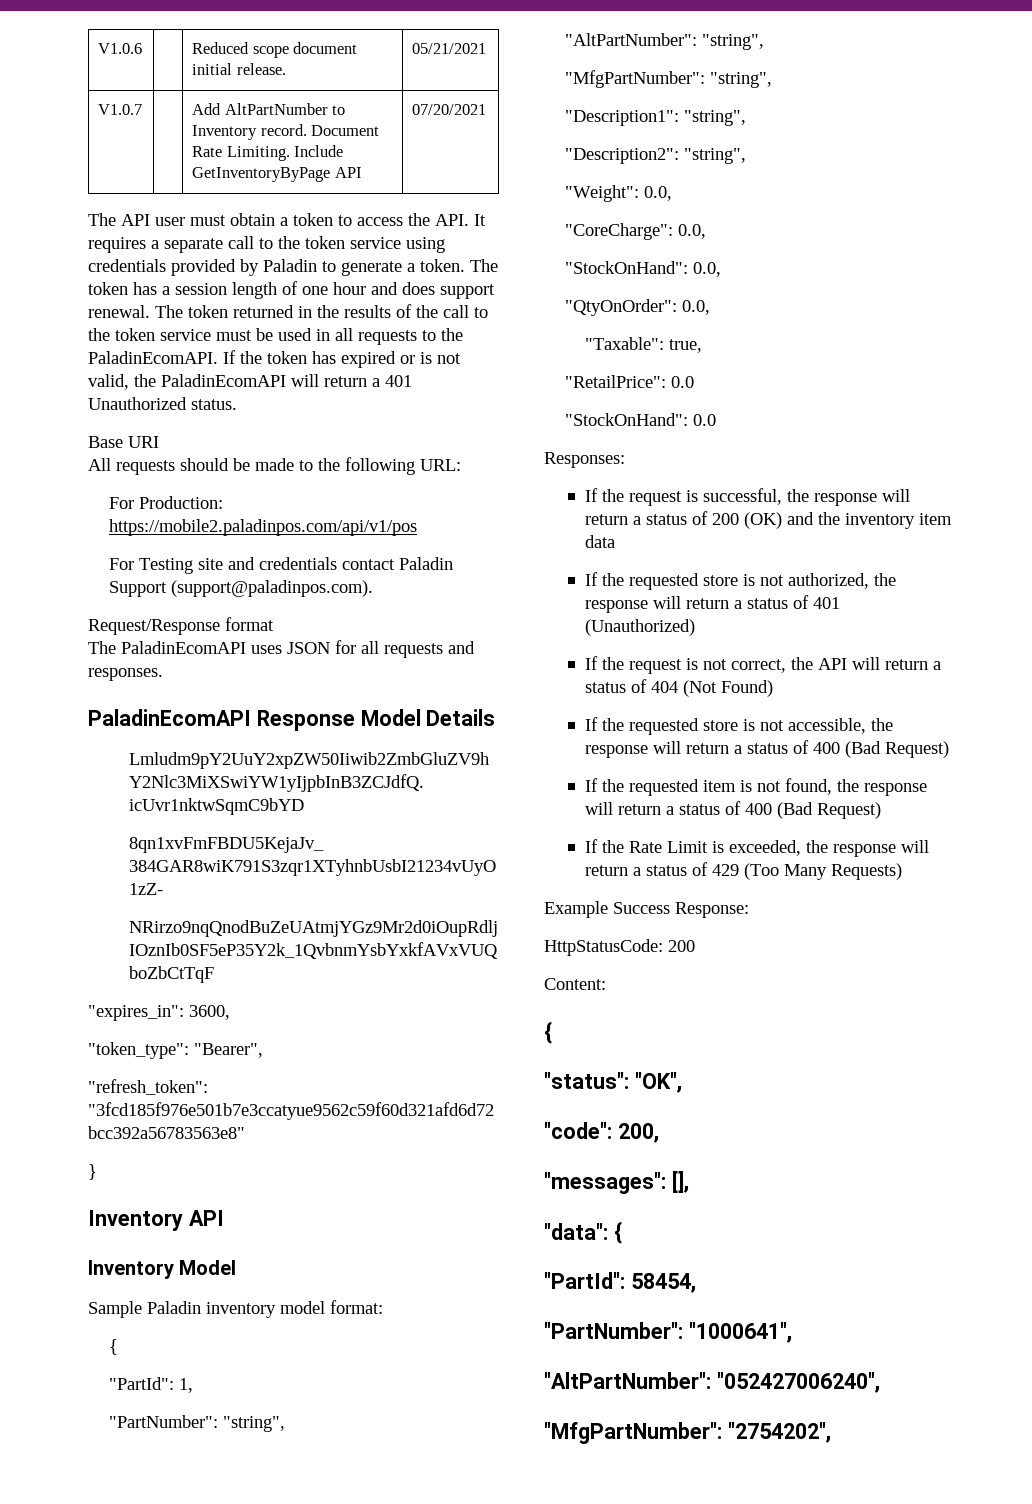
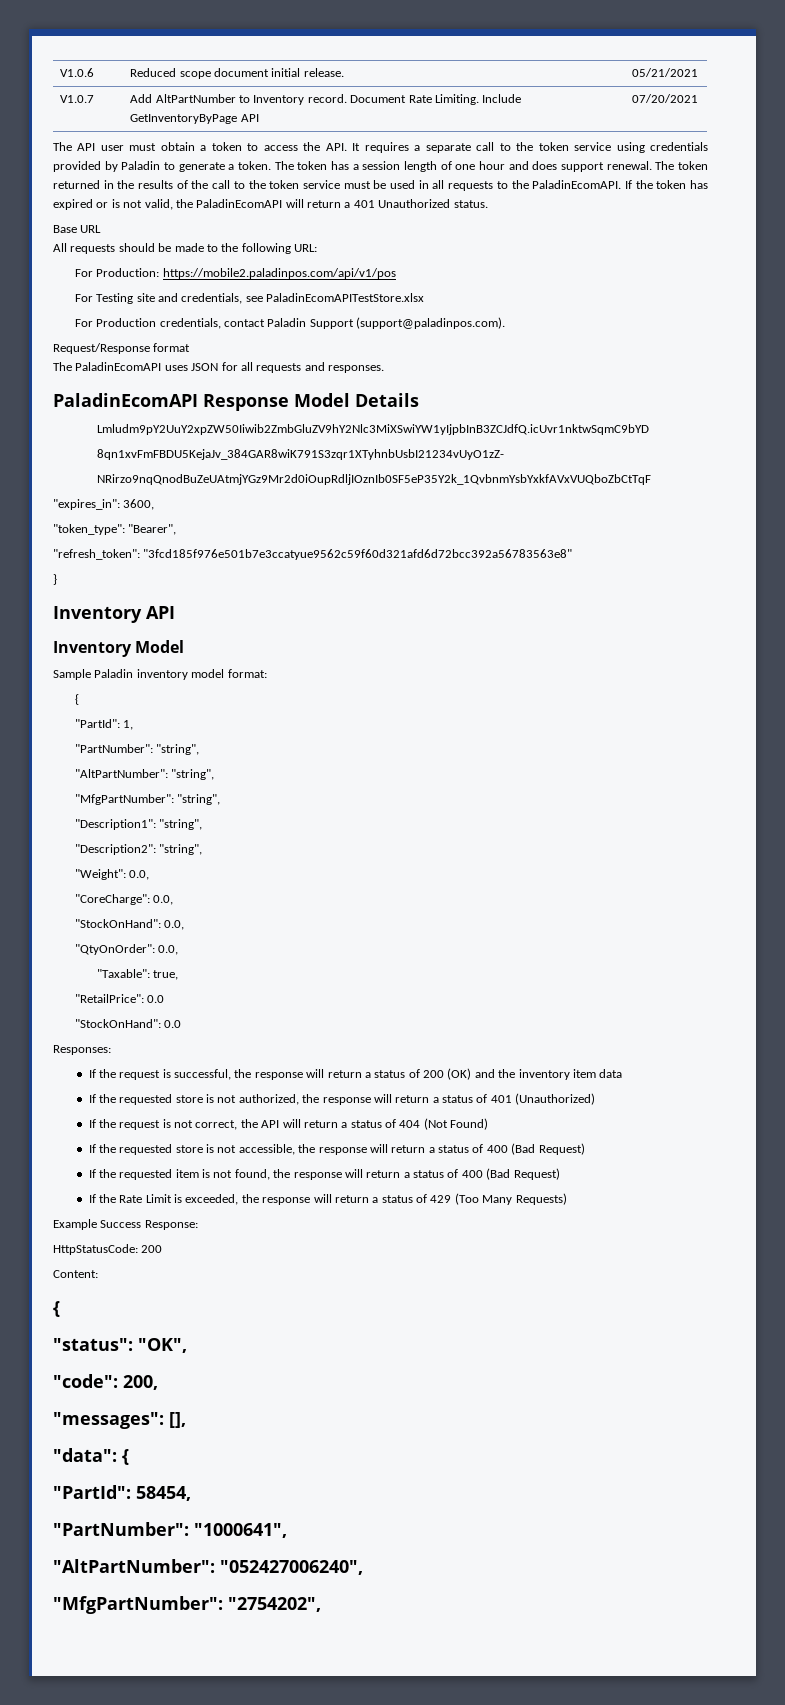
- Base URI
+ Base URL
- For Testing site and credentials contact Paladin Support (support@paladinpos.com).
+ For Testing site and credentials, see PaladinEcomAPITestStore.xlsx
+ For Production credentials, contact Paladin Support (support@paladinpos.com).

